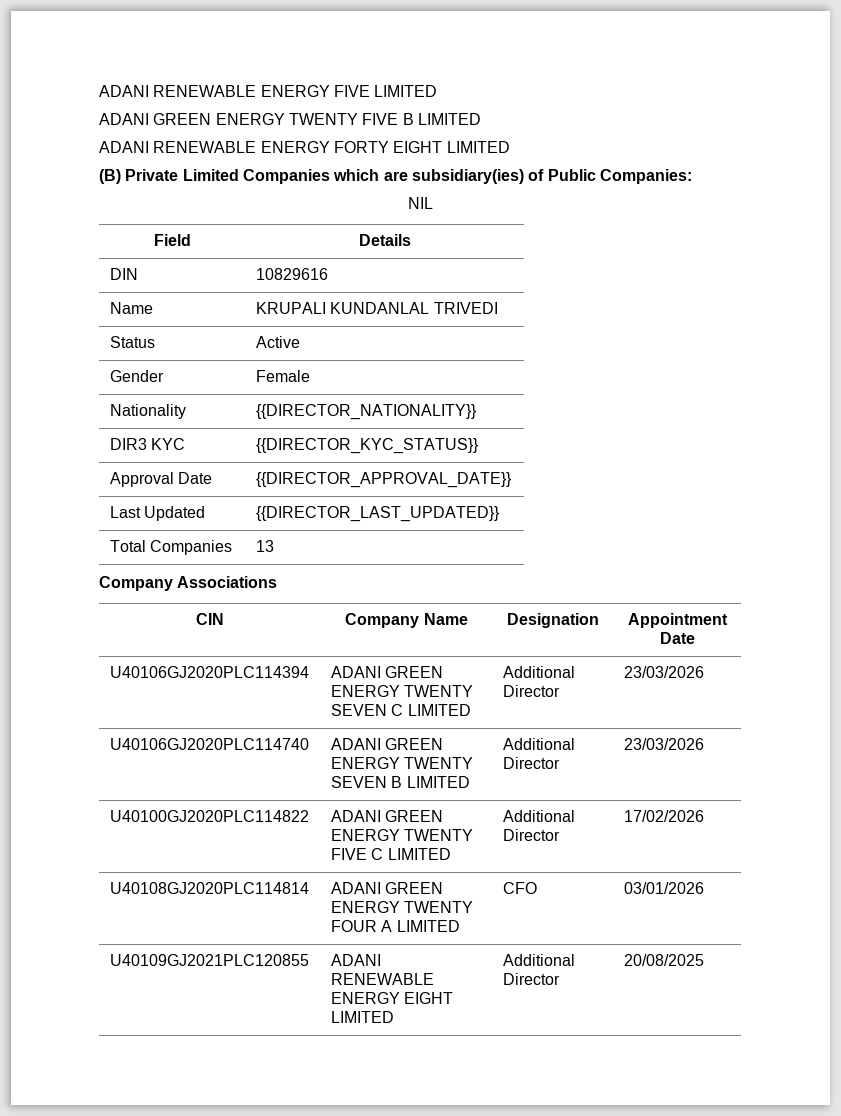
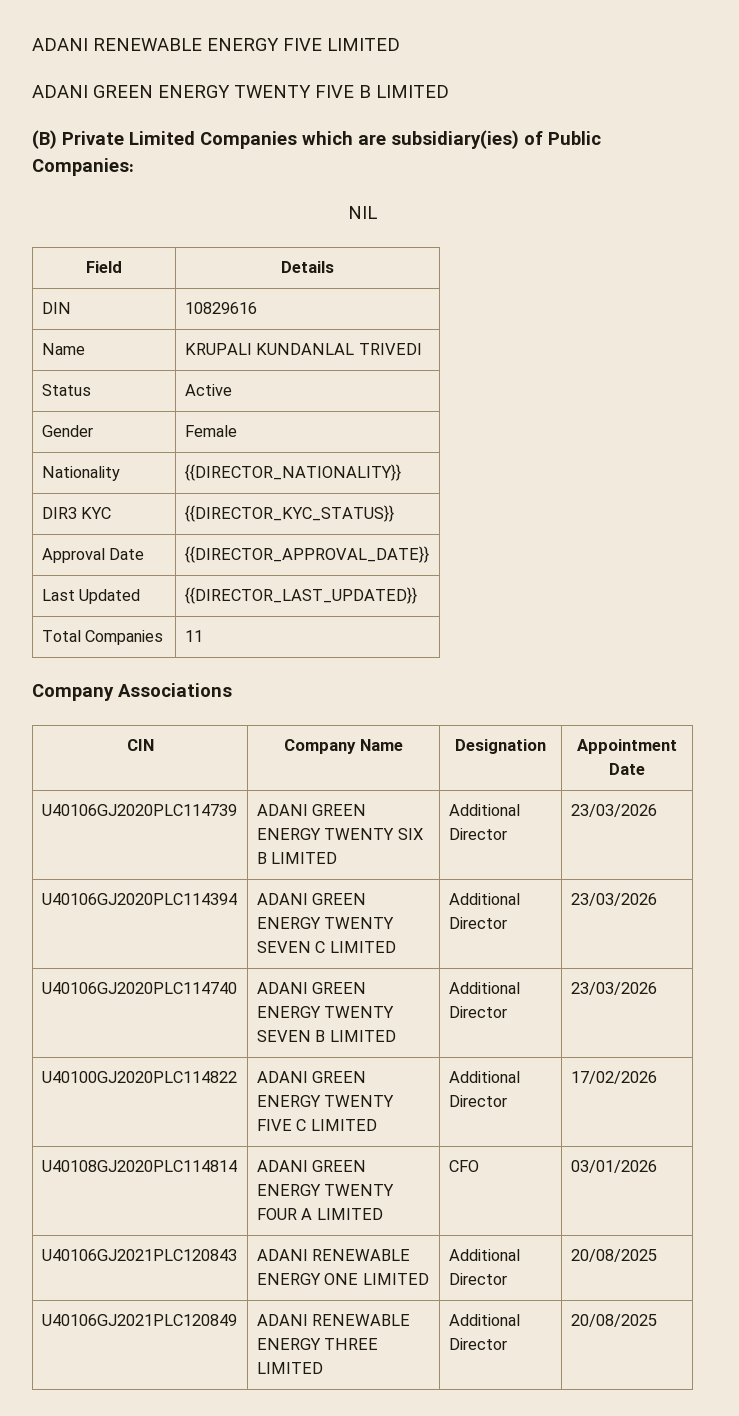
- ADANI RENEWABLE ENERGY FORTY EIGHT LIMITED
- Total Companies | 13
+ Total Companies | 11
+ U40106GJ2020PLC114739 | ADANI GREEN ENERGY TWENTY SIX B LIMITED | Additional Director | 23/03/2026
- U40109GJ2021PLC120855 | ADANI RENEWABLE ENERGY EIGHT LIMITED | Additional Director | 20/08/2025
+ U40106GJ2021PLC120843 | ADANI RENEWABLE ENERGY ONE LIMITED | Additional Director | 20/08/2025
+ U40106GJ2021PLC120849 | ADANI RENEWABLE ENERGY THREE LIMITED | Additional Director | 20/08/2025

